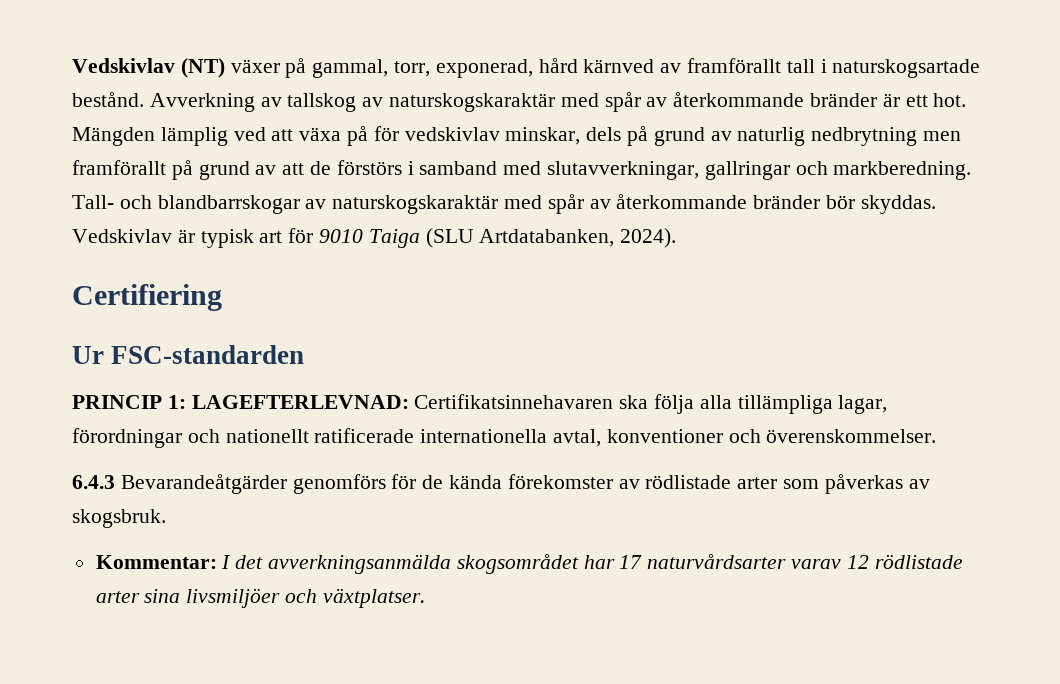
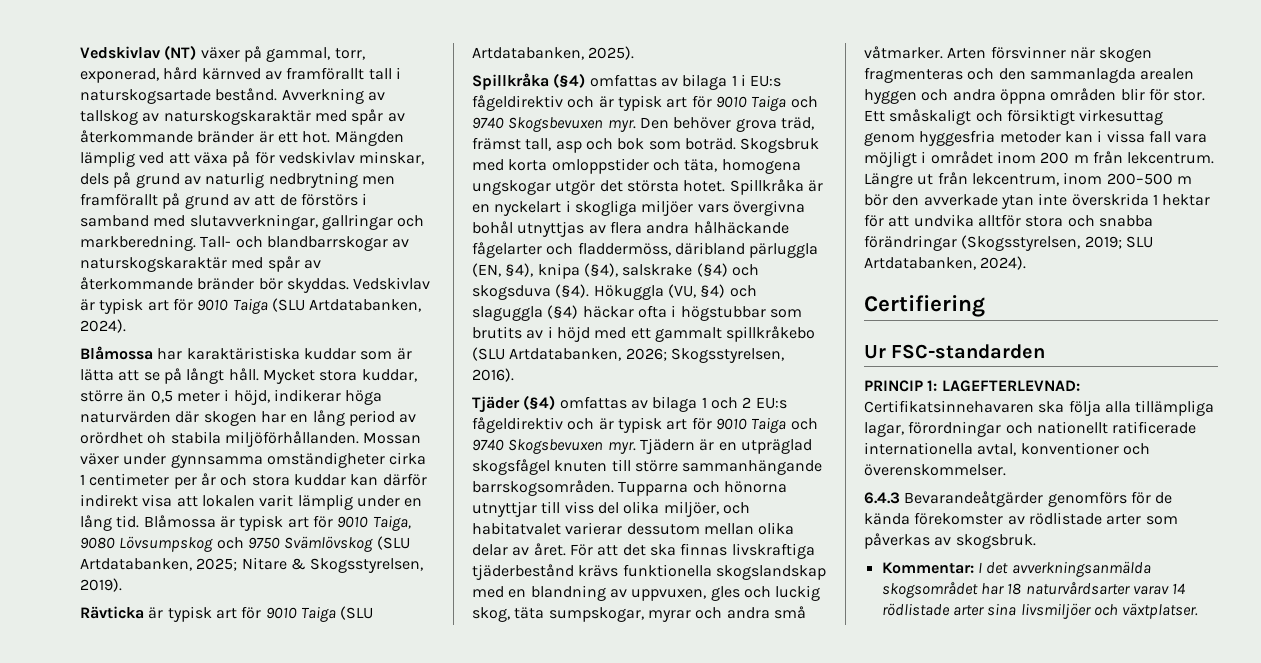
+ Blåmossa har karaktäristiska kuddar som är lätta att se på långt håll. Mycket stora kuddar, större än 0,5 meter i höjd, indikerar höga naturvärden där skogen har en lång period av orördhet oh stabila miljöförhållanden. Mossan växer under gynnsamma omständigheter cirka 1 centimeter per år och stora kuddar kan därför indirekt visa att lokalen varit lämplig under en lång tid. Blåmossa är typisk art för 9010 Taiga, 9080 Lövsumpskog och 9750 Svämlövskog (SLU Artdatabanken, 2025; Nitare & Skogsstyrelsen, 2019).
+ Rävticka är typisk art för 9010 Taiga (SLU Artdatabanken, 2025).
+ Spillkråka (§4) omfattas av bilaga 1 i EU:s fågeldirektiv och är typisk art för 9010 Taiga och 9740 Skogsbevuxen myr. Den behöver grova träd, främst tall, asp och bok som boträd. Skogsbruk med korta omloppstider och täta, homogena ungskogar utgör det största hotet. Spillkråka är en nyckelart i skogliga miljöer vars övergivna bohål utnyttjas av flera andra hålhäckande fågelarter och fladdermöss, däribland pärluggla (EN, §4), knipa (§4), salskrake (§4) och skogsduva (§4). Hökuggla (VU, §4) och slaguggla (§4) häckar ofta i högstubbar som brutits av i höjd med ett gammalt spillkråkebo (SLU Artdatabanken, 2026; Skogsstyrelsen, 2016).
+ Tjäder (§4) omfattas av bilaga 1 och 2 EU:s fågeldirektiv och är typisk art för 9010 Taiga och 9740 Skogsbevuxen myr. Tjädern är en utpräglad skogsfågel knuten till större sammanhängande barrskogsområden. Tupparna och hönorna utnyttjar till viss del olika miljöer, och habitatvalet varierar dessutom mellan olika delar av året. För att det ska finnas livskraftiga tjäderbestånd krävs funktionella skogslandskap med en blandning av uppvuxen, gles och luckig skog, täta sumpskogar, myrar och andra små våtmarker. Arten försvinner när skogen fragmenteras och den sammanlagda arealen hyggen och andra öppna områden blir för stor. Ett småskaligt och försiktigt virkesuttag genom hyggesfria metoder kan i vissa fall vara möjligt i området inom 200 m från lekcentrum. Längre ut från lekcentrum, inom 200–500 m bör den avverkade ytan inte överskrida 1 hektar för att undvika alltför stora och snabba förändringar (Skogsstyrelsen, 2019; SLU Artdatabanken, 2024).
- Kommentar: I det avverkningsanmälda skogsområdet har 17 naturvårdsarter varav 12 rödlistade arter sina livsmiljöer och växtplatser.
+ Kommentar: I det avverkningsanmälda skogsområdet har 18 naturvårdsarter varav 14 rödlistade arter sina livsmiljöer och växtplatser.

